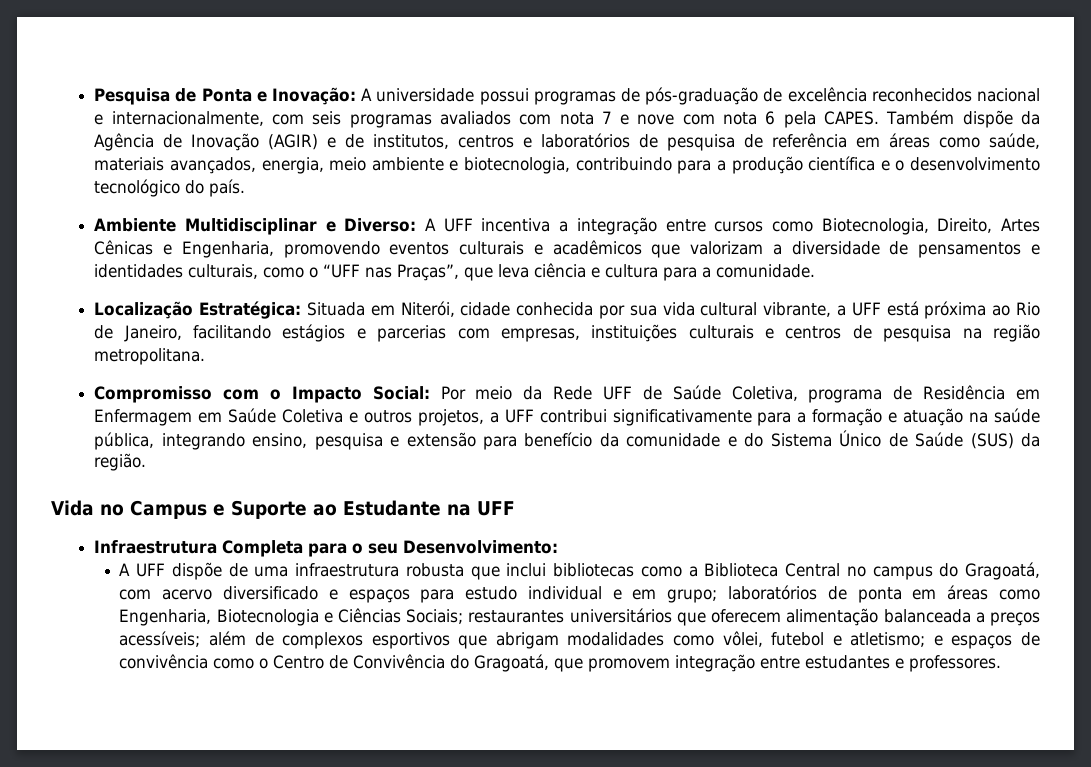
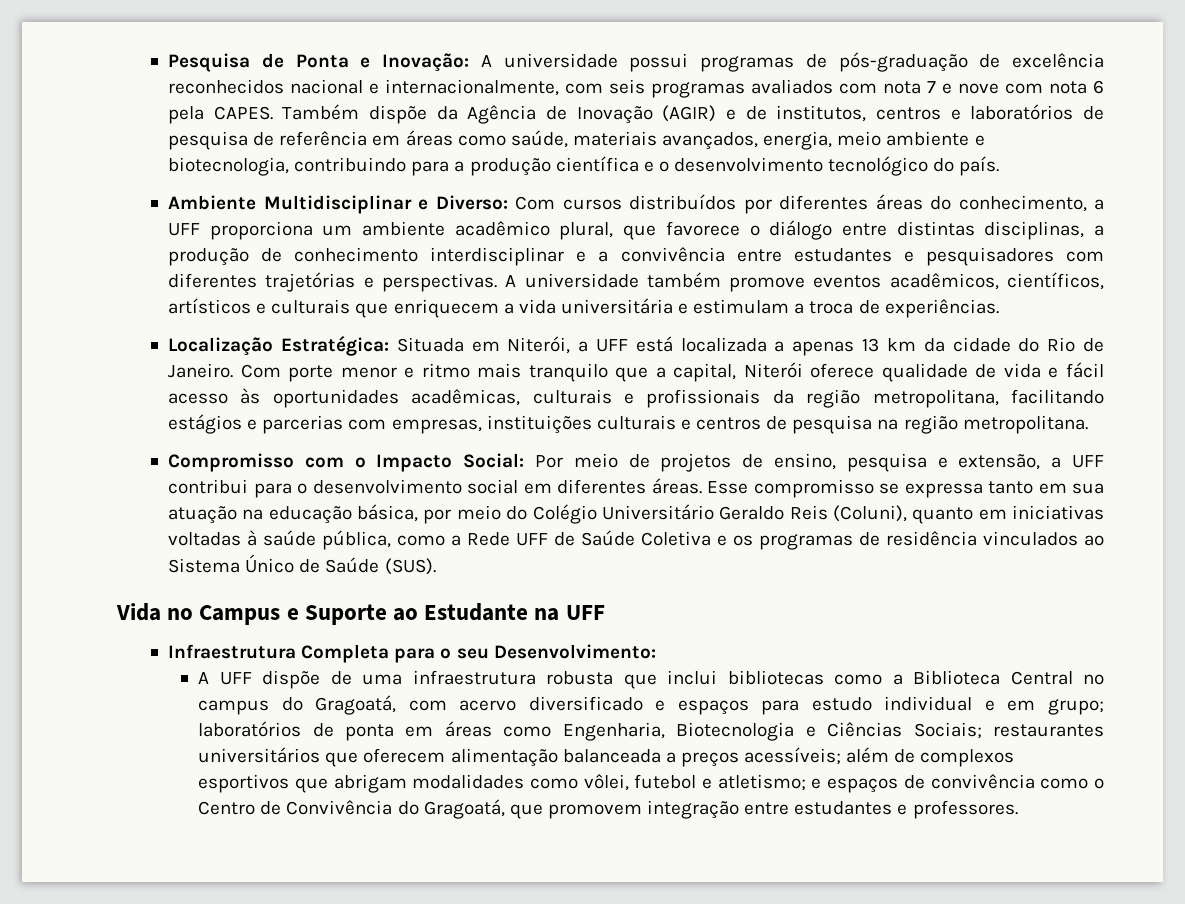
- Ambiente Multidisciplinar e Diverso: A UFF incentiva a integração entre cursos como Biotecnologia, Direito, Artes Cênicas e Engenharia, promovendo eventos culturais e acadêmicos que valorizam a diversidade de pensamentos e identidades culturais, como o “UFF nas Praças”, que leva ciência e cultura para a comunidade.
+ Ambiente Multidisciplinar e Diverso: Com cursos distribuídos por diferentes áreas do conhecimento, a UFF proporciona um ambiente acadêmico plural, que favorece o diálogo entre distintas disciplinas, a produção de conhecimento interdisciplinar e a convivência entre estudantes e pesquisadores com diferentes trajetórias e perspectivas. A universidade também promove eventos acadêmicos, científicos, artísticos e culturais que enriquecem a vida universitária e estimulam a troca de experiências.
- Localização Estratégica: Situada em Niterói, cidade conhecida por sua vida cultural vibrante, a UFF está próxima ao Rio de Janeiro, facilitando estágios e parcerias com empresas, instituições culturais e centros de pesquisa na região metropolitana.
+ Localização Estratégica: Situada em Niterói, a UFF está localizada a apenas 13 km da cidade do Rio de Janeiro. Com porte menor e ritmo mais tranquilo que a capital, Niterói oferece qualidade de vida e fácil acesso às oportunidades acadêmicas, culturais e profissionais da região metropolitana, facilitando estágios e parcerias com empresas, instituições culturais e centros de pesquisa na região metropolitana.
- Compromisso com o Impacto Social: Por meio da Rede UFF de Saúde Coletiva, programa de Residência em Enfermagem em Saúde Coletiva e outros projetos, a UFF contribui significativamente para a formação e atuação na saúde pública, integrando ensino, pesquisa e extensão para benefício da comunidade e do Sistema Único de Saúde (SUS) da região.
+ Compromisso com o Impacto Social: Por meio de projetos de ensino, pesquisa e extensão, a UFF contribui para o desenvolvimento social em diferentes áreas. Esse compromisso se expressa tanto em sua atuação na educação básica, por meio do Colégio Universitário Geraldo Reis (Coluni), quanto em iniciativas voltadas à saúde pública, como a Rede UFF de Saúde Coletiva e os programas de residência vinculados ao Sistema Único de Saúde (SUS).

